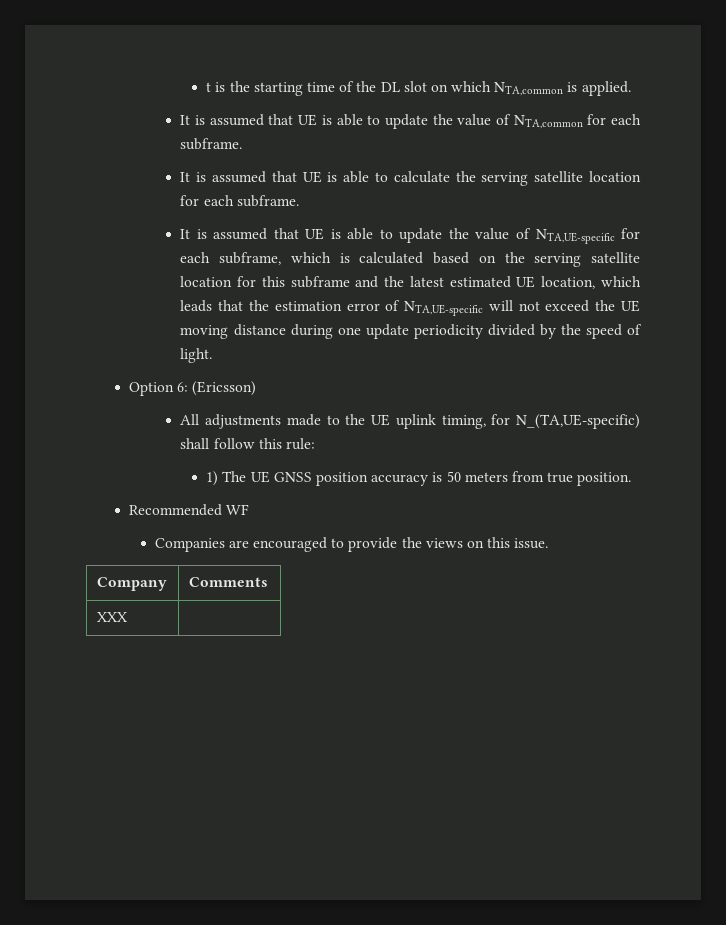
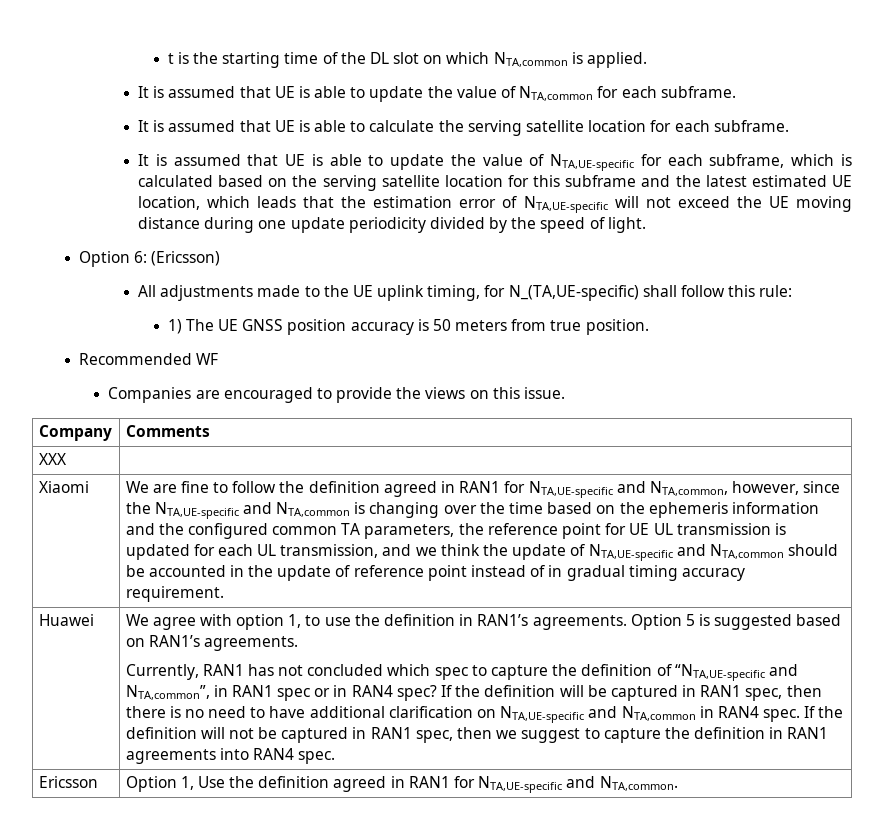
+ Xiaomi | We are fine to follow the definition agreed in RAN1 for NTA,UE-specific and NTA,common, however, since the NTA,UE-specific and NTA,common is changing over the time based on the ephemeris information and the configured common TA parameters, the reference point for UE UL transmission is updated for each UL transmission, and we think the update of NTA,UE-specific and NTA,common should be accounted in the update of reference point instead of in gradual timing accuracy requirement.
+ Huawei | We agree with option 1, to use the definition in RAN1’s agreements. Option 5 is suggested based on RAN1’s agreements.
+ Currently, RAN1 has not concluded which spec to capture the definition of “NTA,UE-specific and NTA,common”, in RAN1 spec or in RAN4 spec? If the definition will be captured in RAN1 spec, then there is no need to have additional clarification on NTA,UE-specific and NTA,common in RAN4 spec. If the definition will not be captured in RAN1 spec, then we suggest to capture the definition in RAN1 agreements into RAN4 spec.
+ Ericsson | Option 1, Use the definition agreed in RAN1 for NTA,UE-specific and NTA,common.

